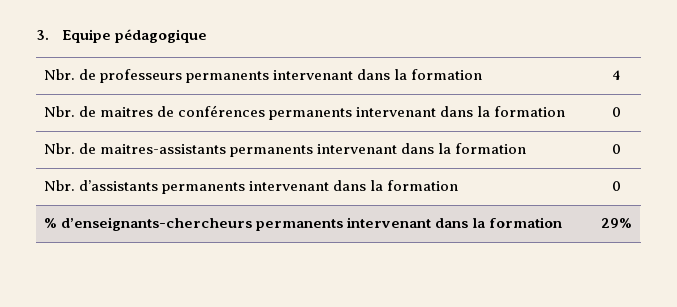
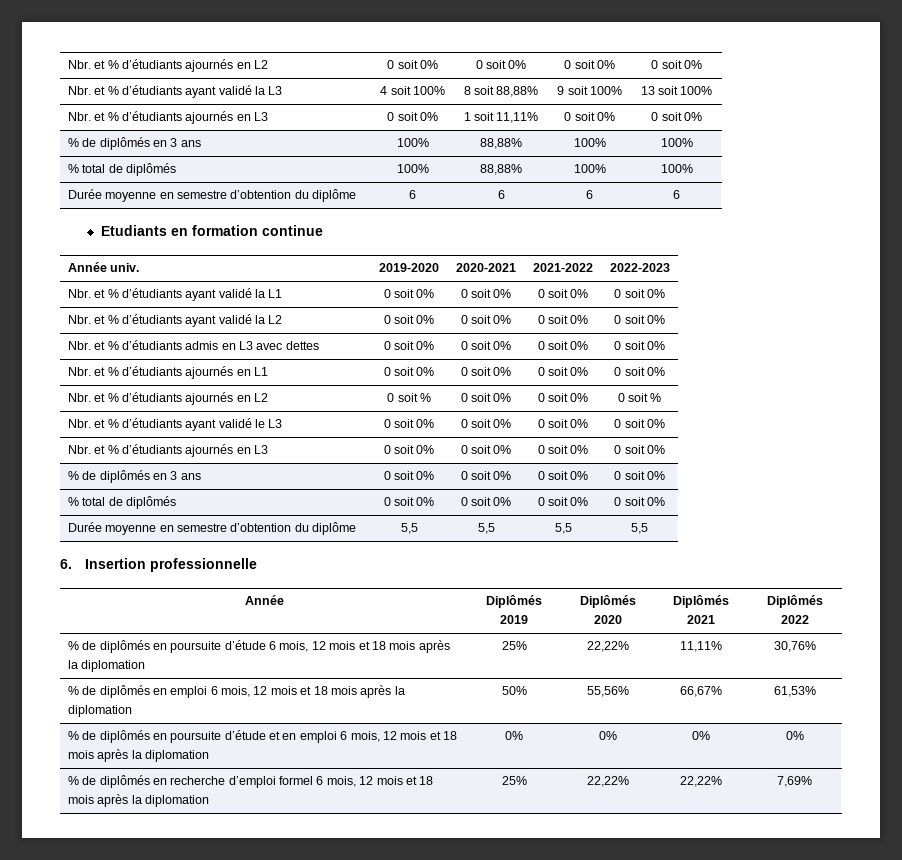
- 3. Equipe pédagogique
- Nbr. de professeurs permanents intervenant dans la formation | 4
- Nbr. de maitres de conférences permanents intervenant dans la formation | 0
- Nbr. de maitres-assistants permanents intervenant dans la formation | 0
- Nbr. d’assistants permanents intervenant dans la formation | 0
- % d’enseignants-chercheurs permanents intervenant dans la formation | 29%
+ Nbr. et % d’étudiants ajournés en L2 | 0 soit 0% | 0 soit 0% | 0 soit 0% | 0 soit 0%
+ Nbr. et % d’étudiants ayant validé la L3 | 4 soit 100% | 8 soit 88,88% | 9 soit 100% | 13 soit 100%
+ Nbr. et % d’étudiants ajournés en L3 | 0 soit 0% | 1 soit 11,11% | 0 soit 0% | 0 soit 0%
+ % de diplômés en 3 ans | 100% | 88,88% | 100% | 100%
+ % total de diplômés | 100% | 88,88% | 100% | 100%
+ Durée moyenne en semestre d’obtention du diplôme | 6 | 6 | 6 | 6
+ Etudiants en formation continue
+ Année univ. | 2019-2020 | 2020-2021 | 2021-2022 | 2022-2023
+ Nbr. et % d’étudiants ayant validé la L1 | 0 soit 0% | 0 soit 0% | 0 soit 0% | 0 soit 0%
+ Nbr. et % d’étudiants ayant validé la L2 | 0 soit 0% | 0 soit 0% | 0 soit 0% | 0 soit 0%
+ Nbr. et % d’étudiants admis en L3 avec dettes | 0 soit 0% | 0 soit 0% | 0 soit 0% | 0 soit 0%
+ Nbr. et % d’étudiants ajournés en L1 | 0 soit 0% | 0 soit 0% | 0 soit 0% | 0 soit 0%
+ Nbr. et % d’étudiants ajournés en L2 | 0 soit % | 0 soit 0% | 0 soit 0% | 0 soit %
+ Nbr. et % d’étudiants ayant validé le L3 | 0 soit 0% | 0 soit 0% | 0 soit 0% | 0 soit 0%
+ Nbr. et % d’étudiants ajournés en L3 | 0 soit 0% | 0 soit 0% | 0 soit 0% | 0 soit 0%
+ % de diplômés en 3 ans | 0 soit 0% | 0 soit 0% | 0 soit 0% | 0 soit 0%
+ % total de diplômés | 0 soit 0% | 0 soit 0% | 0 soit 0% | 0 soit 0%
+ Durée moyenne en semestre d’obtention du diplôme | 5,5 | 5,5 | 5,5 | 5,5
+ 6. Insertion professionnelle
+ Année | Diplômés 2019 | Diplômés 2020 | Diplômés 2021 | Diplômés 2022
+ % de diplômés en poursuite d’étude 6 mois, 12 mois et 18 mois après la diplomation | 25% | 22,22% | 11,11% | 30,76%
+ % de diplômés en emploi 6 mois, 12 mois et 18 mois après la diplomation | 50% | 55,56% | 66,67% | 61,53%
+ % de diplômés en poursuite d’étude et en emploi 6 mois, 12 mois et 18 mois après la diplomation | 0% | 0% | 0% | 0%
+ % de diplômés en recherche d’emploi formel 6 mois, 12 mois et 18 mois après la diplomation | 25% | 22,22% | 22,22% | 7,69%

